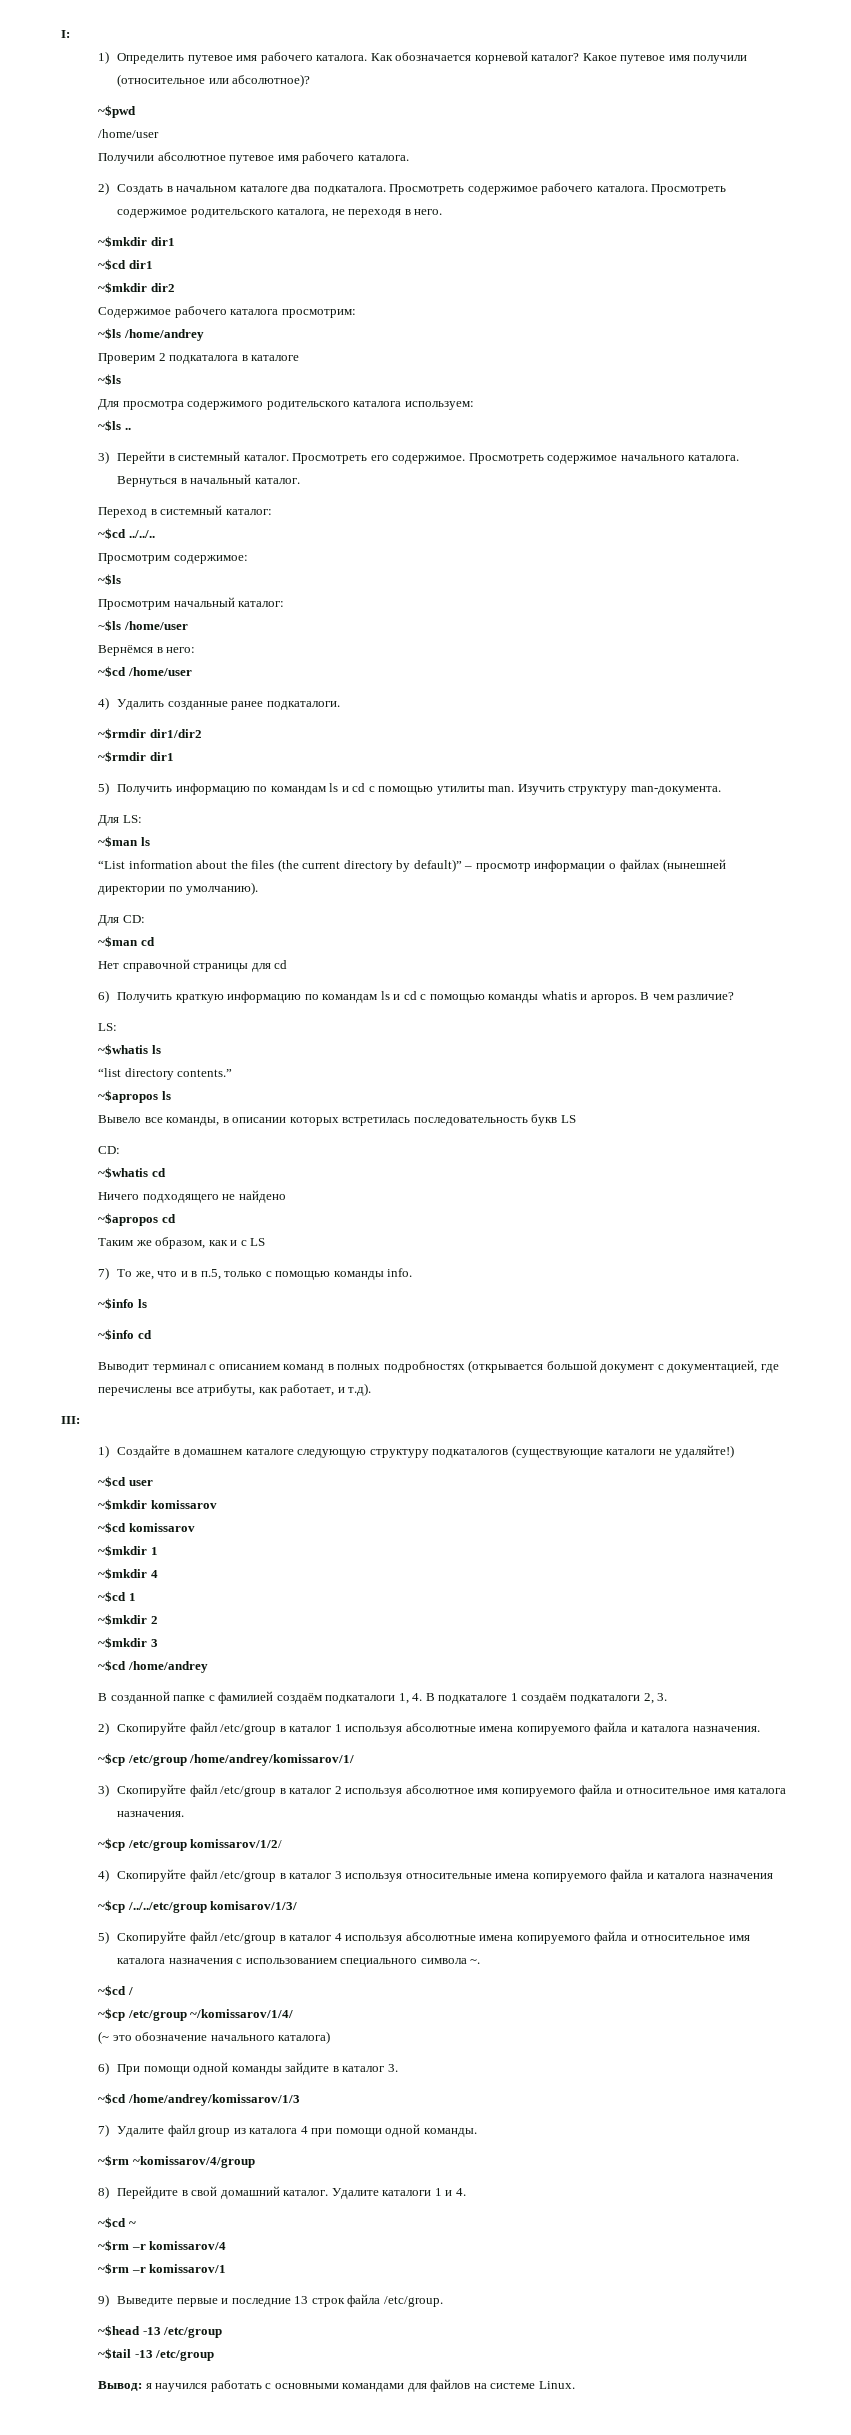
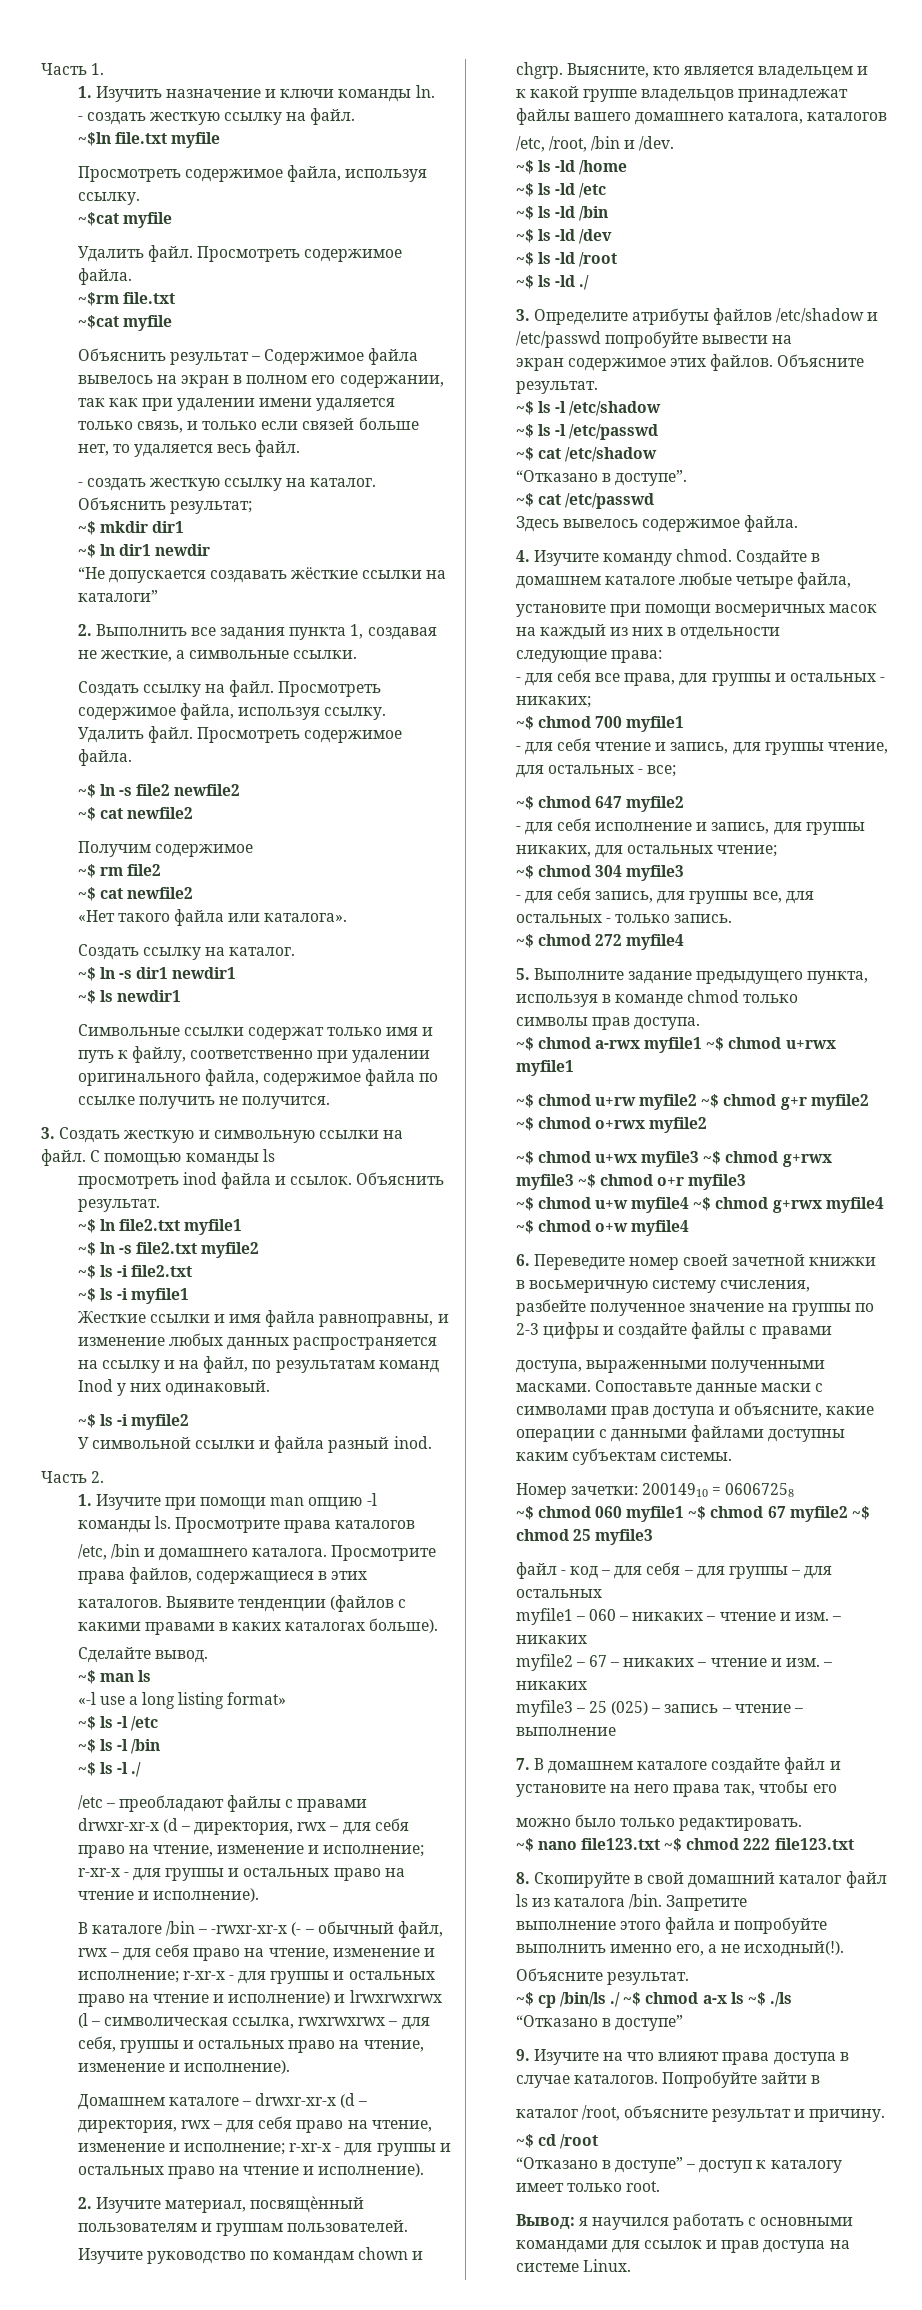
- I:
- 1) Определить путевое имя рабочего каталога. Как обозначается корневой каталог? Какое путевое имя получили (относительное или абсолютное)?
- ~$pwd
- /home/user
- Получили абсолютное путевое имя рабочего каталога.
- 2) Создать в начальном каталоге два подкаталога. Просмотреть содержимое рабочего каталога. Просмотреть содержимое родительского каталога, не переходя в него.
- ~$mkdir dir1
- ~$cd dir1
- ~$mkdir dir2
- Содержимое рабочего каталога просмотрим:
- ~$ls /home/andrey
- Проверим 2 подкаталога в каталоге
- ~$ls
- Для просмотра содержимого родительского каталога используем:
- ~$ls ..
- 3) Перейти в системный каталог. Просмотреть его содержимое. Просмотреть содержимое начального каталога. Вернуться в начальный каталог.
- Переход в системный каталог:
- ~$cd ../../..
- Просмотрим содержимое:
- ~$ls
- Просмотрим начальный каталог:
- ~$ls /home/user
- Вернёмся в него:
- ~$cd /home/user
- 4) Удалить созданные ранее подкаталоги.
- ~$rmdir dir1/dir2
- ~$rmdir dir1
- 5) Получить информацию по командам ls и cd с помощью утилиты man. Изучить структуру man-документа.
- Для LS:
- ~$man ls
- “List information about the files (the current directory by default)” – просмотр информации о файлах (нынешней директории по умолчанию).
- Для CD:
- ~$man сd
- Нет справочной страницы для cd
- 6) Получить краткую информацию по командам ls и cd с помощью команды whatis и apropos. В чем различие?
- LS:
- ~$whatis ls
- “list directory contents.”
- ~$apropos ls
- Вывело все команды, в описании которых встретилась последовательность букв LS
- CD:
- ~$whatis cd
- Ничего подходящего не найдено
- ~$apropos cd
- Таким же образом, как и с LS
- 7) То же, что и в п.5, только с помощью команды info.
- ~$info ls
- ~$info cd
- Выводит терминал с описанием команд в полных подробностях (открывается большой документ с документацией, где перечислены все атрибуты, как работает, и т.д).
- III:
- 1) Создайте в домашнем каталоге следующую структуру подкаталогов (существующие каталоги не удаляйте!)
- ~$cd user
- ~$mkdir komissarov
- ~$cd komissarov
- ~$mkdir 1
- ~$mkdir 4
- ~$cd 1
- ~$mkdir 2
- ~$mkdir 3
- ~$cd /home/andrey
- В созданной папке с фамилией создаём подкаталоги 1, 4. В подкаталоге 1 создаём подкаталоги 2, 3.
- 2) Скопируйте файл /etc/group в каталог 1 используя абсолютные имена копируемого файла и каталога назначения.
- ~$cp /etc/group /home/andrey/komissarov/1/
- 3) Скопируйте файл /etc/group в каталог 2 используя абсолютное имя копируемого файла и относительное имя каталога назначения.
- ~$cp /etc/group komissarov/1/2/
- 4) Скопируйте файл /etc/group в каталог 3 используя относительные имена копируемого файла и каталога назначения
- ~$cp /../../etc/group komisarov/1/3/
- 5) Скопируйте файл /etc/group в каталог 4 используя абсолютные имена копируемого файла и относительное имя каталога назначения с использованием специального символа ~.
- ~$cd /
- ~$cp /etc/group ~/komissarov/1/4/
- (~ это обозначение начального каталога)
- 6) При помощи одной команды зайдите в каталог 3.
- ~$cd /home/andrey/komissarov/1/3
- 7) Удалите файл group из каталога 4 при помощи одной команды.
- ~$rm ~komissarov/4/group
- 8) Перейдите в свой домашний каталог. Удалите каталоги 1 и 4.
- ~$cd ~
- ~$rm –r komissarov/4
- ~$rm –r komissarov/1
- 9) Выведите первые и последние 13 строк файла /etc/group.
- ~$head -13 /etc/group
- ~$tail -13 /etc/group
+ Часть 1.
+ 1. Изучить назначение и ключи команды ln.
+ - создать жесткую ссылку на файл.
+ ~$ln file.txt myfile
+ Просмотреть содержимое файла, используя ссылку.
+ ~$cat myfile
+ Удалить файл. Просмотреть содержимое файла.
+ ~$rm file.txt
+ ~$cat myfile
+ Объяснить результат – Содержимое файла вывелось на экран в полном его содержании, так как при удалении имени удаляется только связь, и только если связей больше нет, то удаляется весь файл.
+ - создать жесткую ссылку на каталог. Объяснить результат;
+ ~$ mkdir dir1
+ ~$ ln dir1 newdir
+ “Не допускается создавать жёсткие ссылки на каталоги”
+ 2. Выполнить все задания пункта 1, создавая не жесткие, а символьные ссылки.
+ Создать ссылку на файл. Просмотреть содержимое файла, используя ссылку. Удалить файл. Просмотреть содержимое файла.
+ ~$ ln -s file2 newfile2
+ ~$ cat newfile2
+ Получим содержимое
+ ~$ rm file2
+ ~$ cat newfile2
+ «Нет такого файла или каталога».
+ Создать ссылку на каталог.
+ ~$ ln -s dir1 newdir1
+ ~$ ls newdir1
+ Символьные ссылки содержат только имя и путь к файлу, соответственно при удалении оригинального файла, содержимое файла по ссылке получить не получится.
+ 3. Создать жесткую и символьную ссылки на файл. С помощью команды ls
+ просмотреть inod файла и ссылок. Объяснить результат.
+ ~$ ln file2.txt myfile1
+ ~$ ln -s file2.txt myfile2
+ ~$ ls -i file2.txt
+ ~$ ls -i myfile1
+ Жесткие ссылки и имя файла равноправны, и изменение любых данных распространяется на ссылку и на файл, по результатам команд Inod у них одинаковый.
+ ~$ ls -i myfile2
+ У символьной ссылки и файла разный inod.
+ Часть 2.
+ 1. Изучите при помощи man опцию -l команды ls. Просмотрите права каталогов
+ /etc, /bin и домашнего каталога. Просмотрите права файлов, содержащиеся в этих
+ каталогов. Выявите тенденции (файлов с какими правами в каких каталогах больше).
+ Сделайте вывод.
+ ~$ man ls
+ «-l use a long listing format»
+ ~$ ls -l /etc
+ ~$ ls -l /bin
+ ~$ ls -l ./
+ /etс – преобладают файлы с правами drwxr-xr-x (d – директория, rwx – для себя право на чтение, изменение и исполнение; r-xr-x - для группы и остальных право на чтение и исполнение).
+ В каталоге /bin – -rwxr-xr-x (- – обычный файл, rwx – для себя право на чтение, изменение и исполнение; r-xr-x - для группы и остальных право на чтение и исполнение) и lrwxrwxrwx (l – символическая ссылка, rwxrwxrwx – для себя, группы и остальных право на чтение, изменение и исполнение).
+ Домашнем каталоге – drwxr-xr-x (d – директория, rwx – для себя право на чтение, изменение и исполнение; r-xr-x - для группы и остальных право на чтение и исполнение).
+ 2. Изучите материал, посвящѐнный пользователям и группам пользователей.
+ Изучите руководство по командам chown и chgrp. Выясните, кто является владельцем и
+ к какой группе владельцов принадлежат файлы вашего домашнего каталога, каталогов
+ /etc, /root, /bin и /dev.
+ ~$ ls -ld /home
+ ~$ ls -ld /etc
+ ~$ ls -ld /bin
+ ~$ ls -ld /dev
+ ~$ ls -ld /root
+ ~$ ls -ld ./
+ 3. Определите атрибуты файлов /etc/shadow и /etc/passwd попробуйте вывести на
+ экран содержимое этих файлов. Объясните результат.
+ ~$ ls -l /etc/shadow
+ ~$ ls -l /etc/passwd
+ ~$ cat /etc/shadow
+ “Отказано в доступе”.
+ ~$ cat /etc/passwd
+ Здесь вывелось содержимое файла.
+ 4. Изучите команду chmod. Создайте в домашнем каталоге любые четыре файла,
+ установите при помощи восмеричных масок на каждый из них в отдельности
+ следующие права:
+ - для себя все права, для группы и остальных - никаких;
+ ~$ chmod 700 myfile1
+ - для себя чтение и запись, для группы чтение, для остальных - все;
+ ~$ chmod 647 myfile2
+ - для себя исполнение и запись, для группы никаких, для остальных чтение;
+ ~$ chmod 304 myfile3
+ - для себя запись, для группы все, для остальных - только запись.
+ ~$ chmod 272 myfile4
+ 5. Выполните задание предыдущего пункта, используя в команде chmod только
+ символы прав доступа.
+ ~$ chmod a-rwx myfile1 ~$ chmod u+rwx myfile1
+ ~$ chmod u+rw myfile2 ~$ chmod g+r myfile2 ~$ chmod o+rwx myfile2
+ ~$ chmod u+wx myfile3 ~$ chmod g+rwx myfile3 ~$ chmod o+r myfile3
+ ~$ chmod u+w myfile4 ~$ chmod g+rwx myfile4 ~$ chmod o+w myfile4
+ 6. Переведите номер своей зачетной книжки в восьмеричную систему счисления,
+ разбейте полученное значение на группы по 2-3 цифры и создайте файлы с правами
+ доступа, выраженными полученными масками. Сопоставьте данные маски с символами прав доступа и объясните, какие операции с данными файлами доступны каким субъектам системы.
+ Номер зачетки: 20014910 = 06067258
+ ~$ chmod 060 myfile1 ~$ chmod 67 myfile2 ~$ chmod 25 myfile3
+ файл - код – для себя – для группы – для остальных
+ myfile1 – 060 – никаких – чтение и изм. – никаких
+ myfile2 – 67 – никаких – чтение и изм. – никаких
+ myfile3 – 25 (025) – запись – чтение – выполнение
+ 7. В домашнем каталоге создайте файл и установите на него права так, чтобы его
+ можно было только редактировать.
+ ~$ nano file123.txt ~$ chmod 222 file123.txt
+ 8. Скопируйте в свой домашний каталог файл ls из каталога /bin. Запретите
+ выполнение этого файла и попробуйте выполнить именно его, а не исходный(!).
+ Объясните результат.
+ ~$ cp /bin/ls ./ ~$ chmod a-x ls ~$ ./ls
+ “Отказано в доступе”
+ 9. Изучите на что влияют права доступа в случае каталогов. Попробуйте зайти в
+ каталог /root, объясните результат и причину.
+ ~$ cd /root
+ “Отказано в доступе” – доступ к каталогу имеет только root.
- Вывод: я научился работать с основными командами для файлов на системе Linux.
+ Вывод: я научился работать с основными командами для ссылок и прав доступа на системе Linux.

